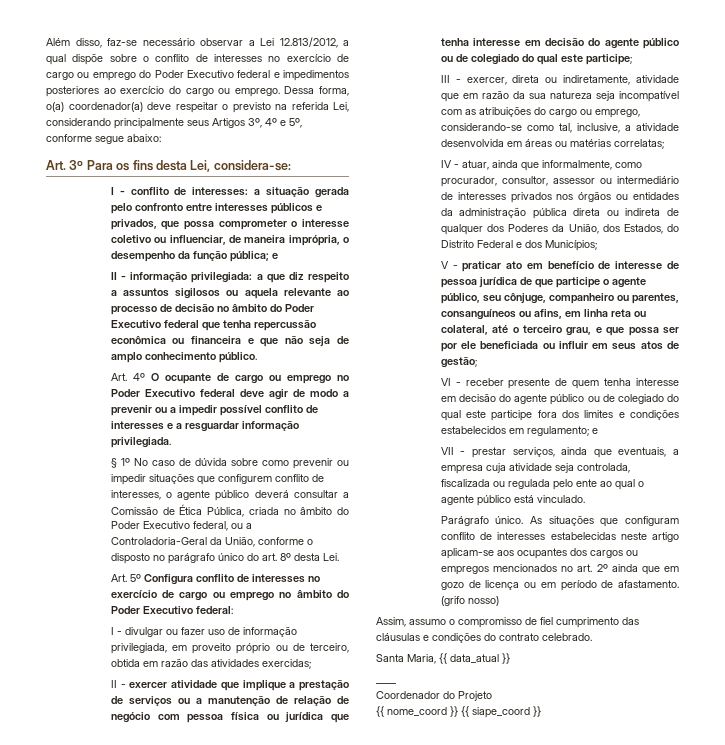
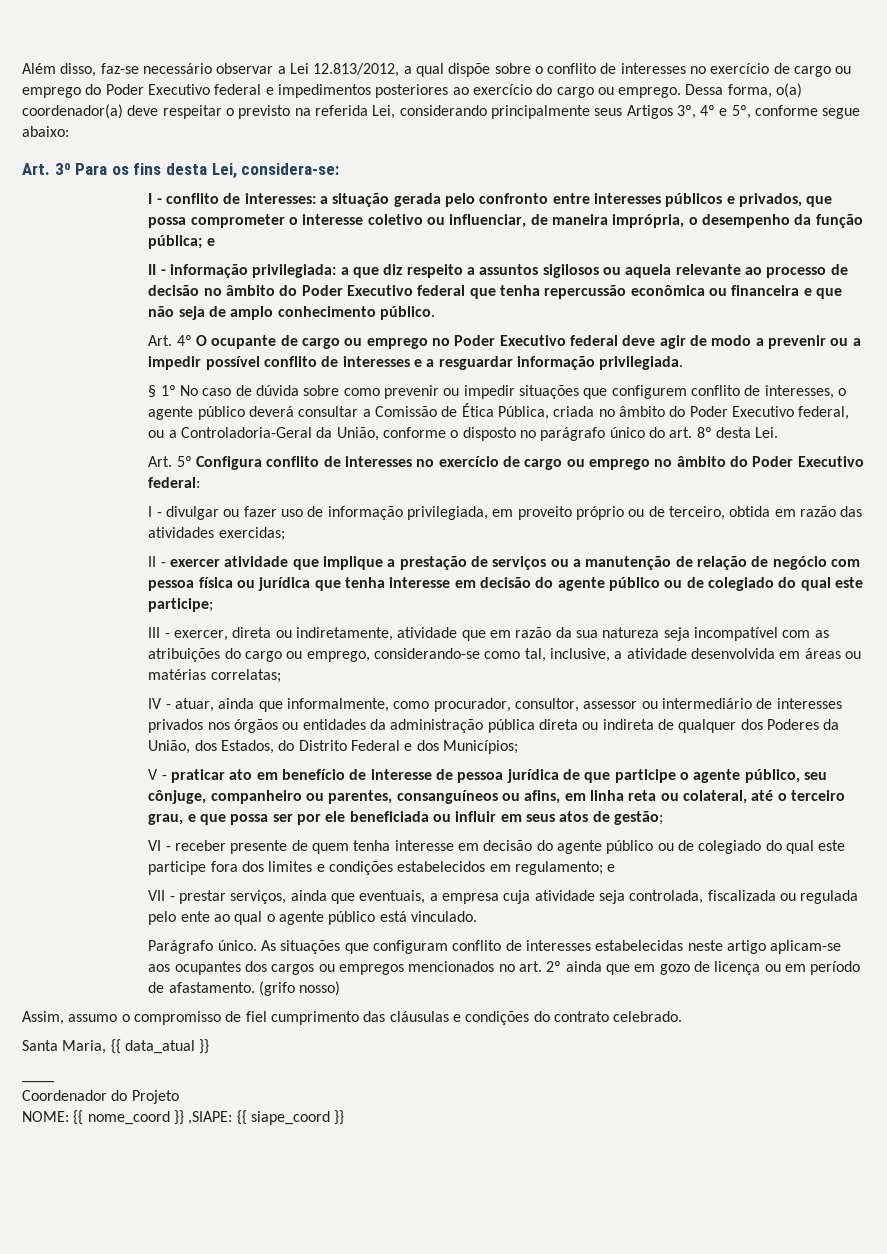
- {{ nome_coord }} {{ siape_coord }}
+ NOME: {{ nome_coord }} ,SIAPE: {{ siape_coord }}

